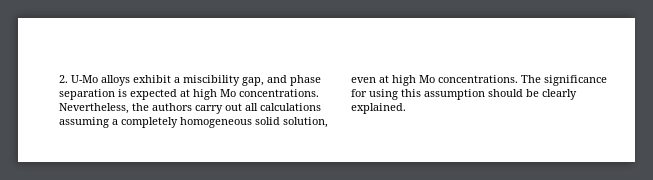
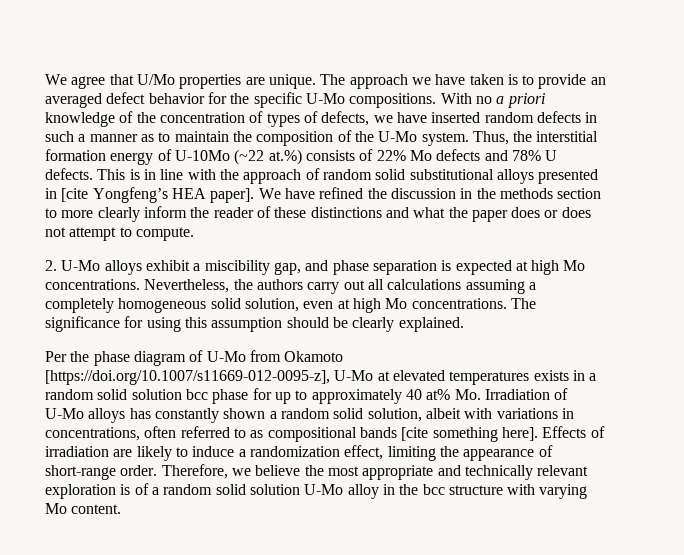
+ We agree that U/Mo properties are unique. The approach we have taken is to provide an averaged defect behavior for the specific U-Mo compositions. With no a priori knowledge of the concentration of types of defects, we have inserted random defects in such a manner as to maintain the composition of the U-Mo system. Thus, the interstitial formation energy of U-10Mo (~22 at.%) consists of 22% Mo defects and 78% U defects. This is in line with the approach of random solid substitutional alloys presented in [cite Yongfeng’s HEA paper]. We have refined the discussion in the methods section to more clearly inform the reader of these distinctions and what the paper does or does not attempt to compute.
+ Per the phase diagram of U-Mo from Okamoto [https://doi.org/10.1007/s11669-012-0095-z], U-Mo at elevated temperatures exists in a random solid solution bcc phase for up to approximately 40 at% Mo. Irradiation of U-Mo alloys has constantly shown a random solid solution, albeit with variations in concentrations, often referred to as compositional bands [cite something here]. Effects of irradiation are likely to induce a randomization effect, limiting the appearance of short-range order. Therefore, we believe the most appropriate and technically relevant exploration is of a random solid solution U-Mo alloy in the bcc structure with varying Mo content.

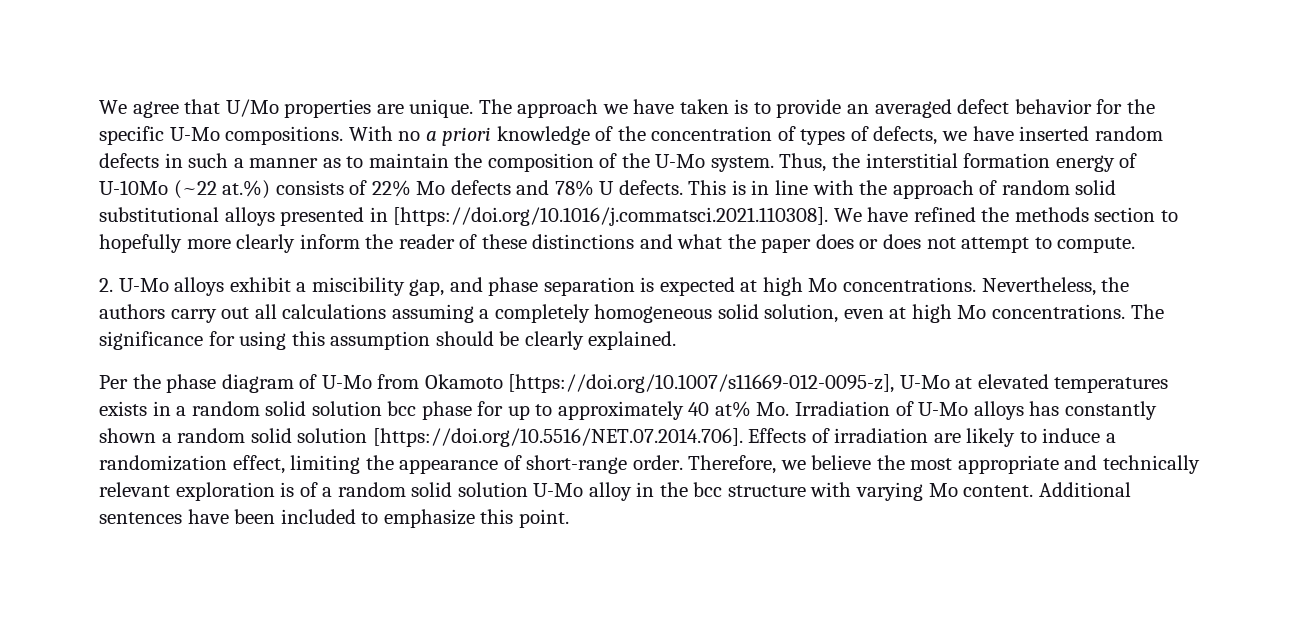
- This is in line with the approach of random solid substitutional alloys presented in [cite Yongfeng’s HEA paper]. We have refined the discussion in the methods section to more clearly inform the reader of these distinctions and what the paper does or does not attempt to compute.
+ This is in line with the approach of random solid substitutional alloys presented in [https://doi.org/10.1016/j.commatsci.2021.110308]. We have refined the methods section to hopefully more clearly inform the reader of these distinctions and what the paper does or does not attempt to compute.
- Per the phase diagram of U-Mo from Okamoto [https://doi.org/10.1007/s11669-012-0095-z], U-Mo at elevated temperatures exists in a random solid solution bcc phase for up to approximately 40 at% Mo. Irradiation of U-Mo alloys has constantly shown a random solid solution, albeit with variations in concentrations, often referred to as compositional bands [cite something here]. Effects of irradiation are likely to induce a randomization effect, limiting the appearance of short-range order.
+ Per the phase diagram of U-Mo from Okamoto [https://doi.org/10.1007/s11669-012-0095-z], U-Mo at elevated temperatures exists in a random solid solution bcc phase for up to approximately 40 at% Mo. Irradiation of U-Mo alloys has constantly shown a random solid solution [https://doi.org/10.5516/NET.07.2014.706]. Effects of irradiation are likely to induce a randomization effect, limiting the appearance of short-range order.
+ Additional sentences have been included to emphasize this point.

